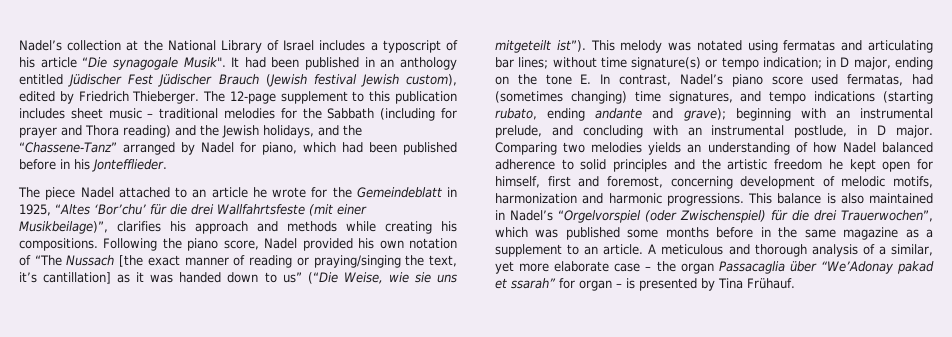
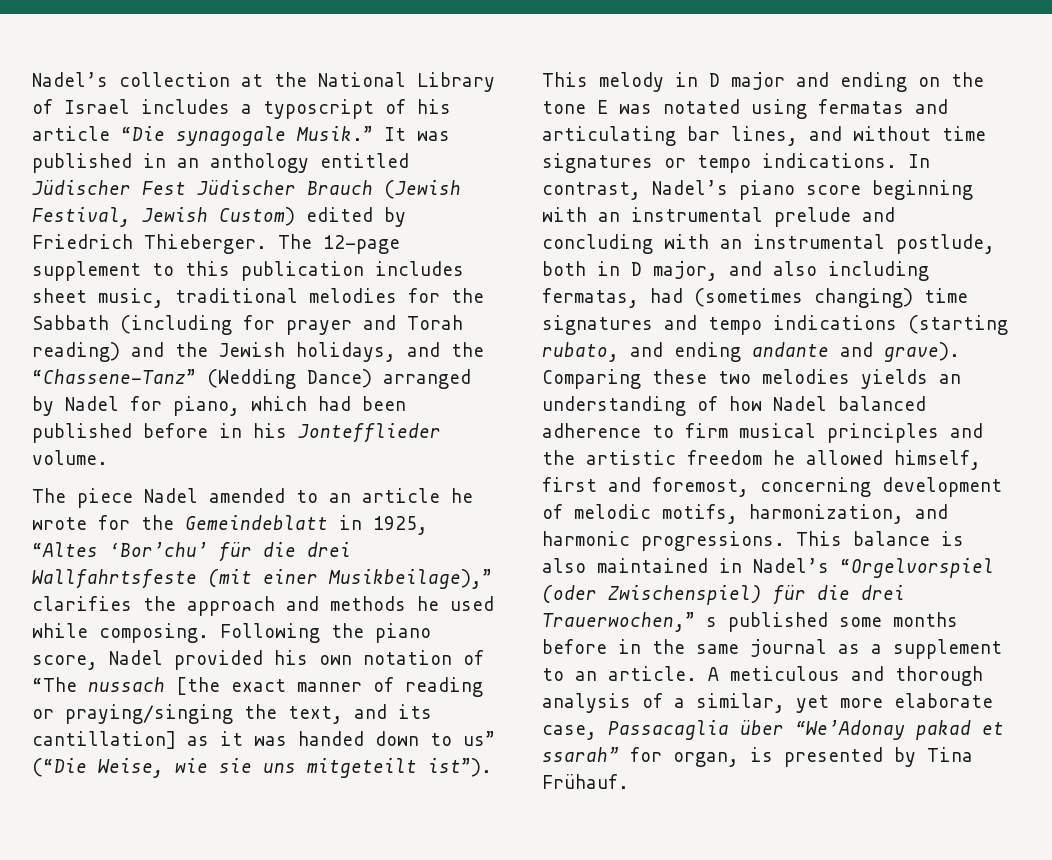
- Nadel’s collection at the National Library of Israel includes a typoscript of his article “Die synagogale Musik". It had been published in an anthology entitled Jüdischer Fest Jüdischer Brauch (Jewish festival Jewish custom), edited by Friedrich Thieberger.
+ Nadel’s collection at the National Library of Israel includes a typoscript of his article “Die synagogale Musik.” It was published in an anthology entitled Jüdischer Fest Jüdischer Brauch (Jewish Festival, Jewish Custom) edited by Friedrich Thieberger.
- The 12-page supplement to this publication includes sheet music – traditional melodies for the Sabbath (including for prayer and Thora reading) and the Jewish holidays, and the “Chassene-Tanz” arranged by Nadel for piano, which had been published before in his Jontefflieder.
+ The 12-page supplement to this publication includes sheet music, traditional melodies for the Sabbath (including for prayer and Torah reading) and the Jewish holidays, and the “Chassene-Tanz” (Wedding Dance) arranged by Nadel for piano, which had been published before in his Jontefflieder volume.
- The piece Nadel attached to an article he wrote for the Gemeindeblatt in 1925, “Altes ‘Bor’chu’ für die drei Wallfahrtsfeste (mit einer Musikbeilage)”, clarifies his approach and methods while creating his compositions.
+ The piece Nadel amended to an article he wrote for the Gemeindeblatt in 1925, “Altes ‘Bor’chu’ für die drei Wallfahrtsfeste (mit einer Musikbeilage),” clarifies the approach and methods he used while composing.
- Following the piano score, Nadel provided his own notation of “The Nussach [the exact manner of reading or praying/singing the text, it’s cantillation] as it was handed down to us” (“Die Weise, wie sie uns mitgeteilt ist”).
+ Following the piano score, Nadel provided his own notation of “The nussach [the exact manner of reading or praying/singing the text, and its cantillation] as it was handed down to us” (“Die Weise, wie sie uns mitgeteilt ist”).
- This melody was notated using fermatas and articulating bar lines; without time signature(s) or tempo indication; in D major, ending on the tone E. In contrast, Nadel’s piano score used fermatas, had (sometimes changing) time signatures, and tempo indications (starting rubato, ending andante and grave); beginning with an instrumental prelude, and concluding with an instrumental postlude, in D major. Comparing two melodies yields an understanding of how Nadel balanced adherence to solid principles and the artistic freedom he kept open for himself, first and foremost, concerning development of melodic motifs, harmonization and harmonic progressions.
+ This melody in D major and ending on the tone E was notated using fermatas and articulating bar lines, and without time signatures or tempo indications. In contrast, Nadel’s piano score beginning with an instrumental prelude and concluding with an instrumental postlude, both in D major, and also including fermatas, had (sometimes changing) time signatures and tempo indications (starting rubato, and ending andante and grave). Comparing these two melodies yields an understanding of how Nadel balanced adherence to firm musical principles and the artistic freedom he allowed himself, first and foremost, concerning development of melodic motifs, harmonization, and harmonic progressions.
- This balance is also maintained in Nadel’s “Orgelvorspiel (oder Zwischenspiel) für die drei Trauerwochen”, which was published some months before in the same magazine as a supplement to an article.
+ This balance is also maintained in Nadel’s “Orgelvorspiel (oder Zwischenspiel) für die drei Trauerwochen,” s published some months before in the same journal as a supplement to an article.
- A meticulous and thorough analysis of a similar, yet more elaborate case – the organ Passacaglia über “We’Adonay pakad et ssarah” for organ – is presented by Tina Frühauf.
+ A meticulous and thorough analysis of a similar, yet more elaborate case, Passacaglia über “We’Adonay pakad et ssarah” for organ, is presented by Tina Frühauf.

